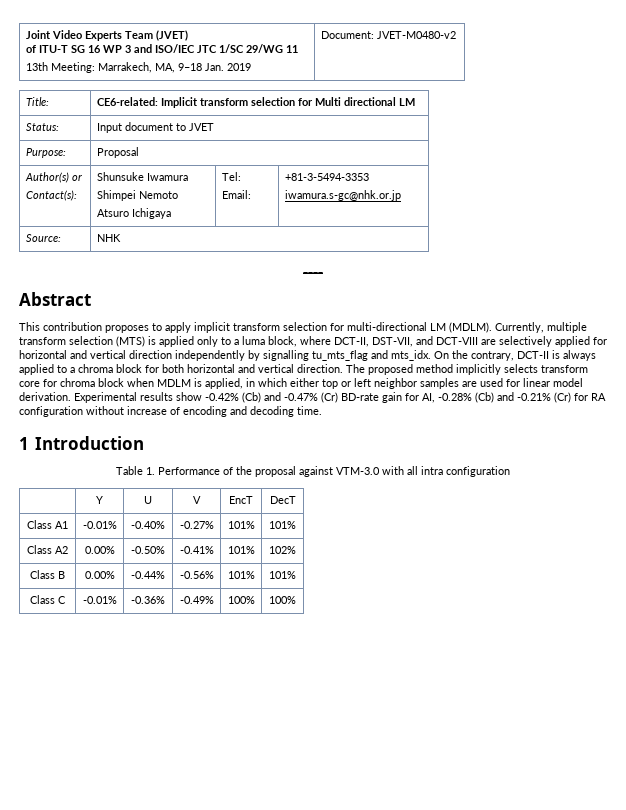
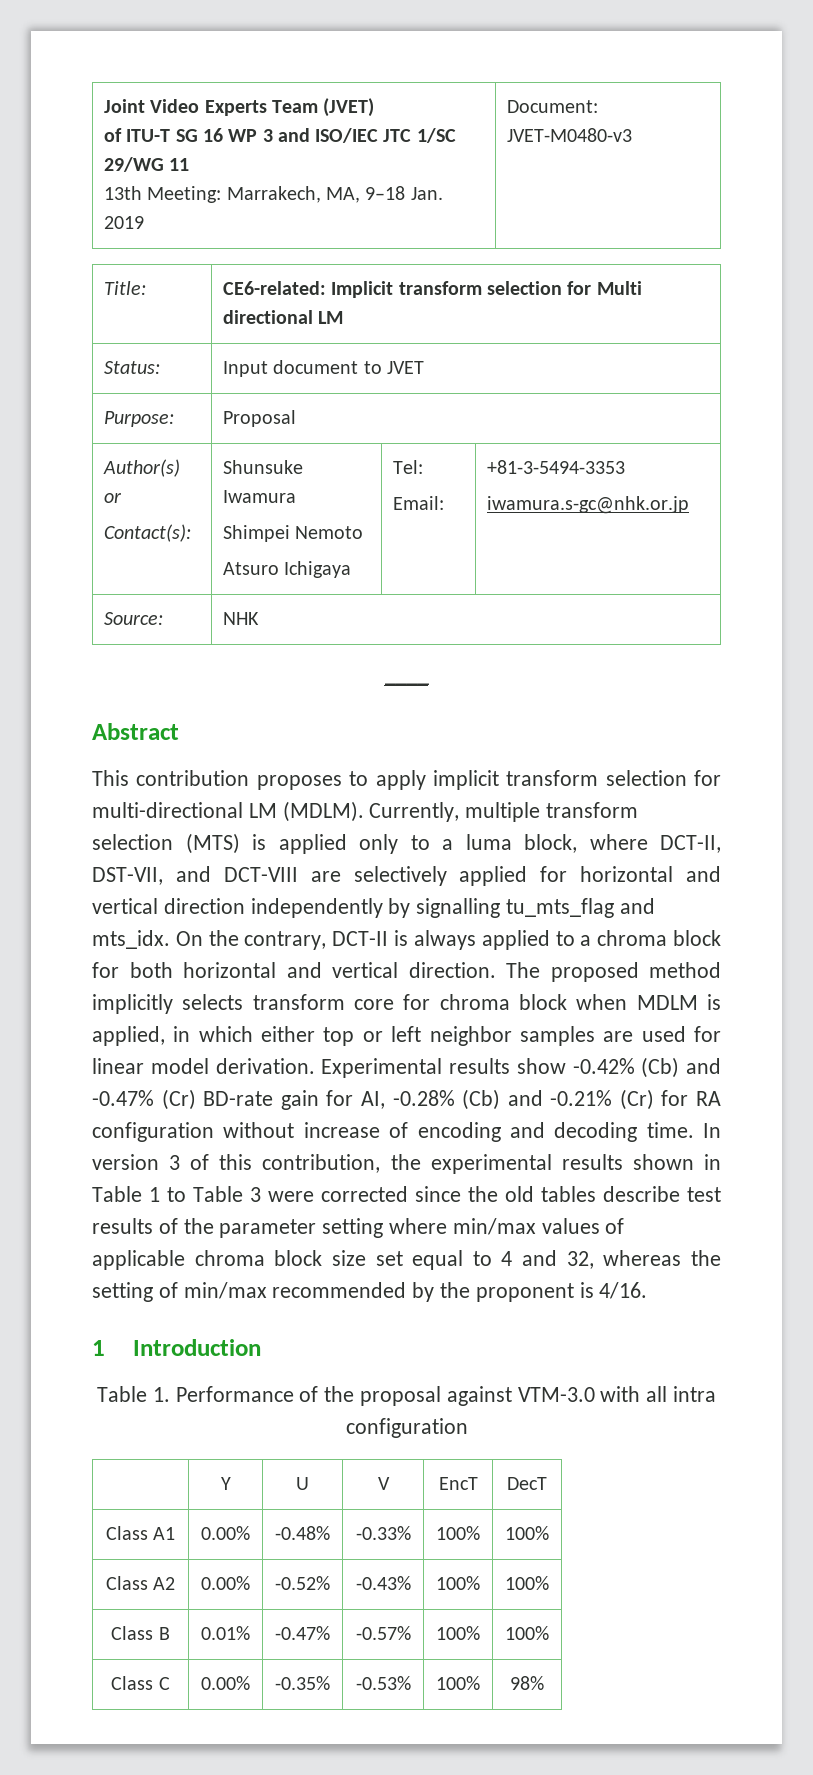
  Joint Video Experts Team (JVET)
  of ITU-T SG 16 WP 3 and ISO/IEC JTC 1/SC 29/WG 11
- 13th Meeting: Marrakech, MA, 9–18 Jan. 2019 | Document: JVET-M0480-v2
+ 13th Meeting: Marrakech, MA, 9–18 Jan. 2019 | Document: JVET-M0480-v3
+ In version 3 of this contribution, the experimental results shown in Table 1 to Table 3 were corrected since the old tables describe test results of the parameter setting where min/max values of applicable chroma block size set equal to 4 and 32, whereas the setting of min/max recommended by the proponent is 4/16.
- Class A1 | -0.01% | -0.40% | -0.27% | 101% | 101%
- Class A2 | 0.00% | -0.50% | -0.41% | 101% | 102%
- Class B | 0.00% | -0.44% | -0.56% | 101% | 101%
+ Class A1 | 0.00% | -0.48% | -0.33% | 100% | 100%
+ Class A2 | 0.00% | -0.52% | -0.43% | 100% | 100%
+ Class B | 0.01% | -0.47% | -0.57% | 100% | 100%
- Class C | -0.01% | -0.36% | -0.49% | 100% | 100%
+ Class C | 0.00% | -0.35% | -0.53% | 100% | 98%

